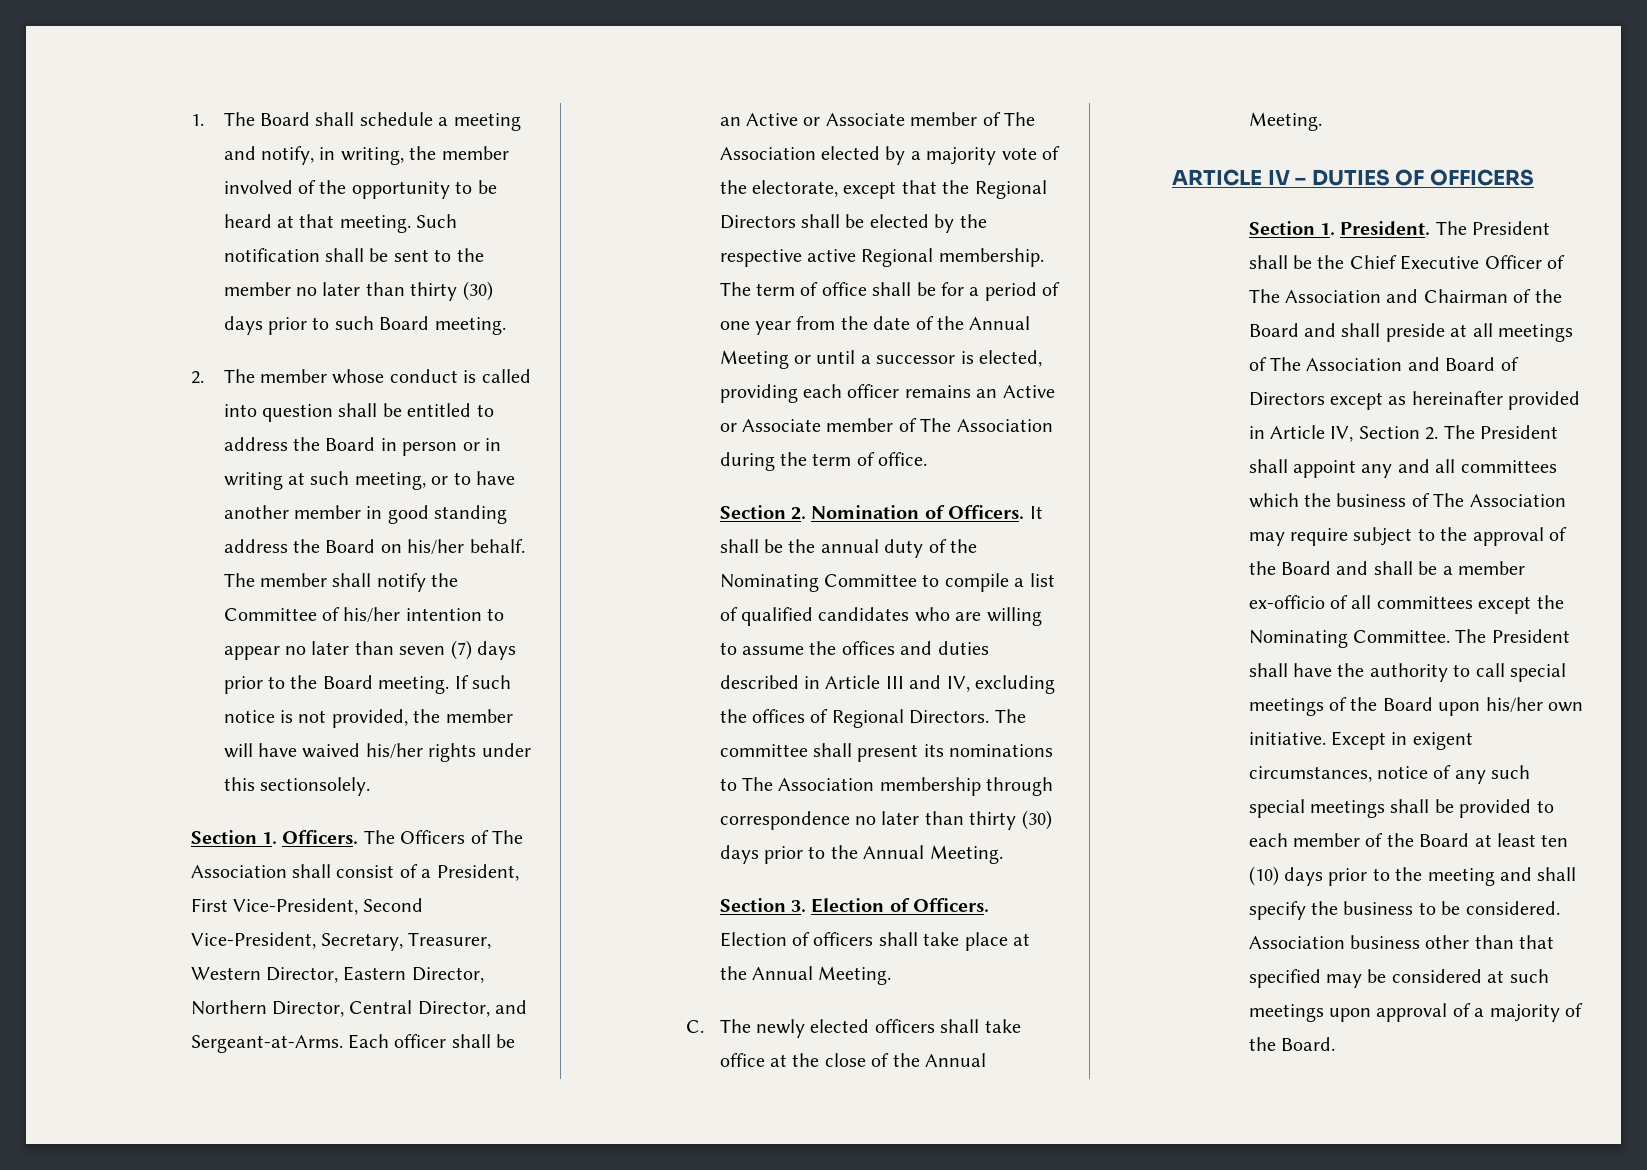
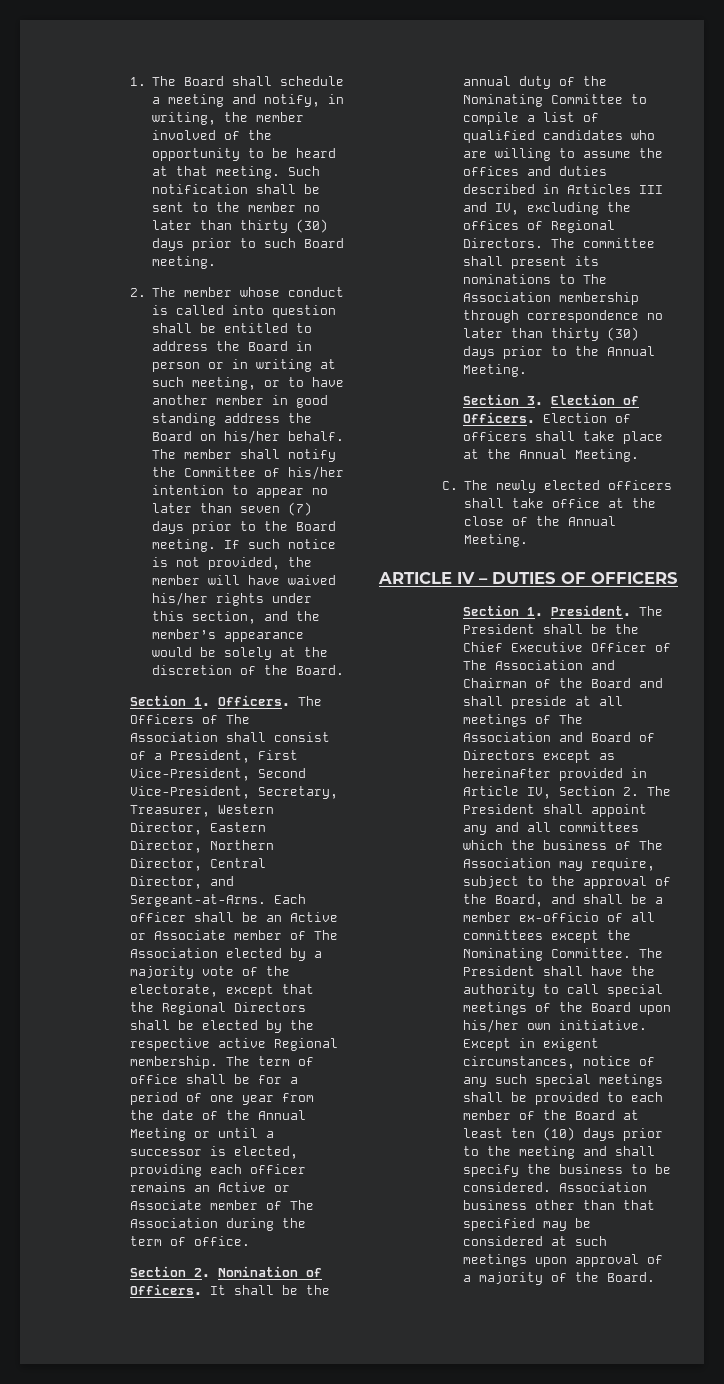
- If such notice is not provided, the member will have waived his/her rights under this sectionsolely.
+ If such notice is not provided, the member will have waived his/her rights under this section, and the member’s appearance would be solely at the discretion of the Board.
- It shall be the annual duty of the Nominating Committee to compile a list of qualified candidates who are willing to assume the offices and duties described in Article III and IV, excluding the offices of Regional Directors.
+ It shall be the annual duty of the Nominating Committee to compile a list of qualified candidates who are willing to assume the offices and duties described in Articles III and IV, excluding the offices of Regional Directors.
- The President shall be the Chief Executive Officer of The Association and Chairman of the Board and shall preside at all meetings of The Association and Board of Directors except as hereinafter provided in Article IV, Section 2. The President shall appoint any and all committees which the business of The Association may require subject to the approval of the Board and shall be a member ex-officio of all committees except the Nominating Committee.
+ The President shall be the Chief Executive Officer of The Association and Chairman of the Board and shall preside at all meetings of The Association and Board of Directors except as hereinafter provided in Article IV, Section 2. The President shall appoint any and all committees which the business of The Association may require, subject to the approval of the Board, and shall be a member ex-officio of all committees except the Nominating Committee.

